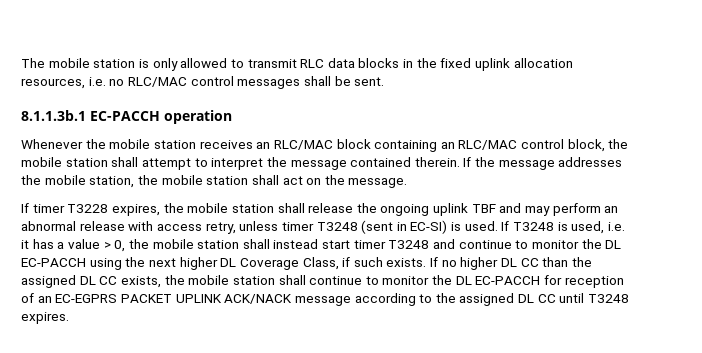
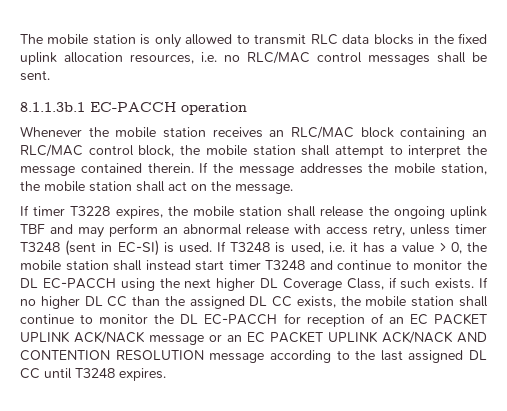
- If no higher DL CC than the assigned DL CC exists, the mobile station shall continue to monitor the DL EC-PACCH for reception of an EC-EGPRS PACKET UPLINK ACK/NACK message according to the assigned DL CC until T3248 expires.
+ If no higher DL CC than the assigned DL CC exists, the mobile station shall continue to monitor the DL EC-PACCH for reception of an EC PACKET UPLINK ACK/NACK message or an EC PACKET UPLINK ACK/NACK AND CONTENTION RESOLUTION message according to the last assigned DL CC until T3248 expires.

